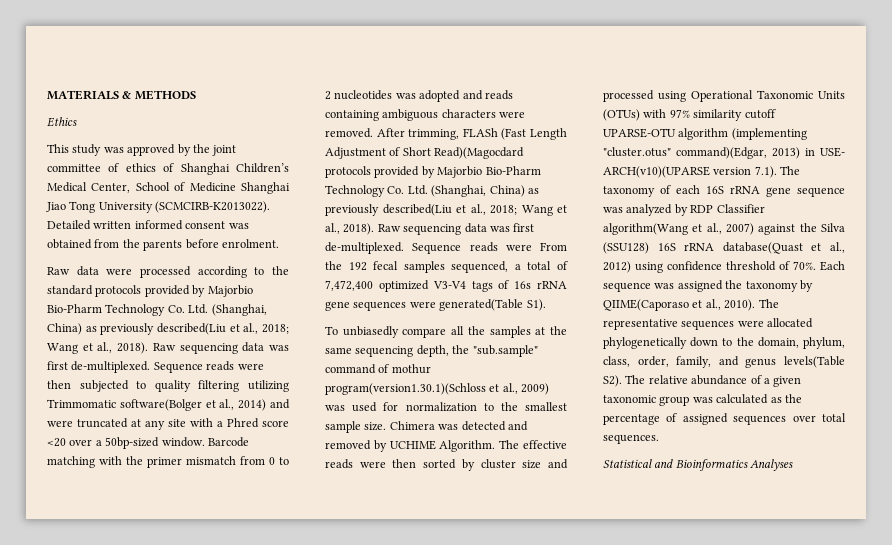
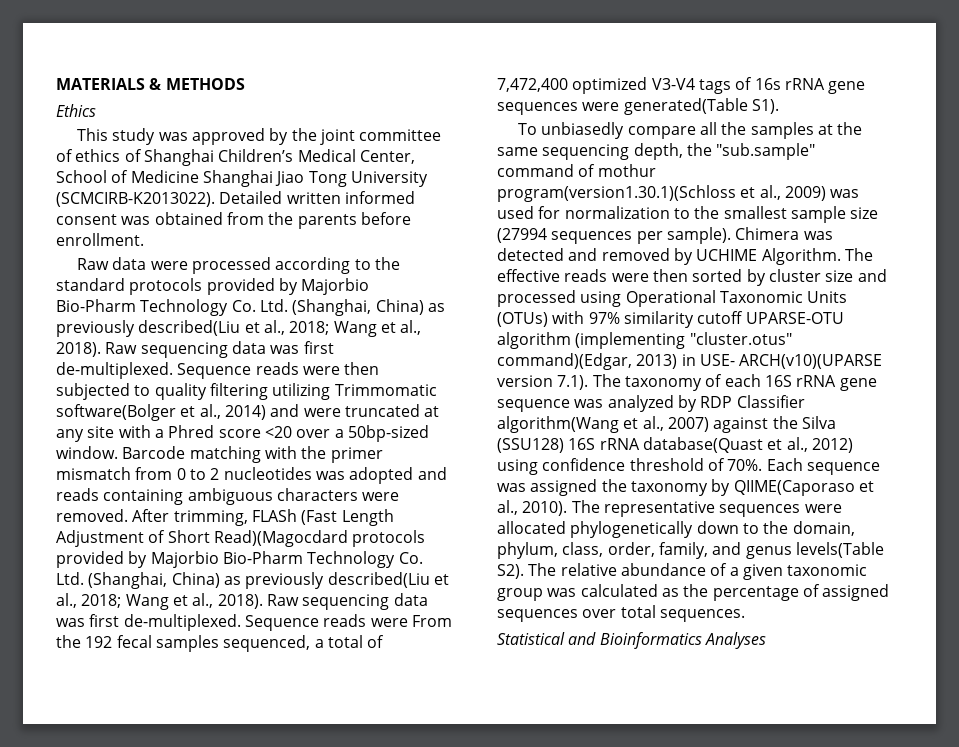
- Detailed written informed consent was obtained from the parents before enrolment.
+ Detailed written informed consent was obtained from the parents before enrollment.
- To unbiasedly compare all the samples at the same sequencing depth, the "sub.sample" command of mothur program(version1.30.1)(Schloss et al., 2009) was used for normalization to the smallest sample size.
+ To unbiasedly compare all the samples at the same sequencing depth, the "sub.sample" command of mothur program(version1.30.1)(Schloss et al., 2009) was used for normalization to the smallest sample size (27994 sequences per sample).

